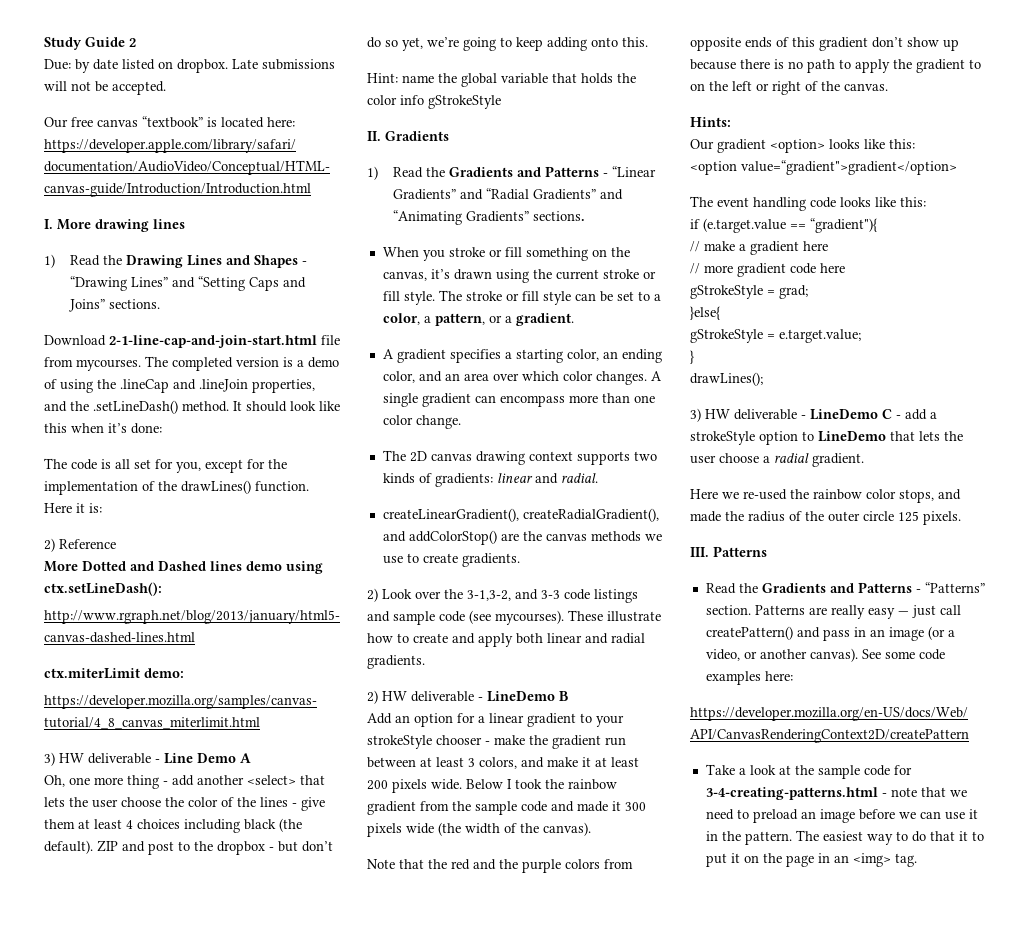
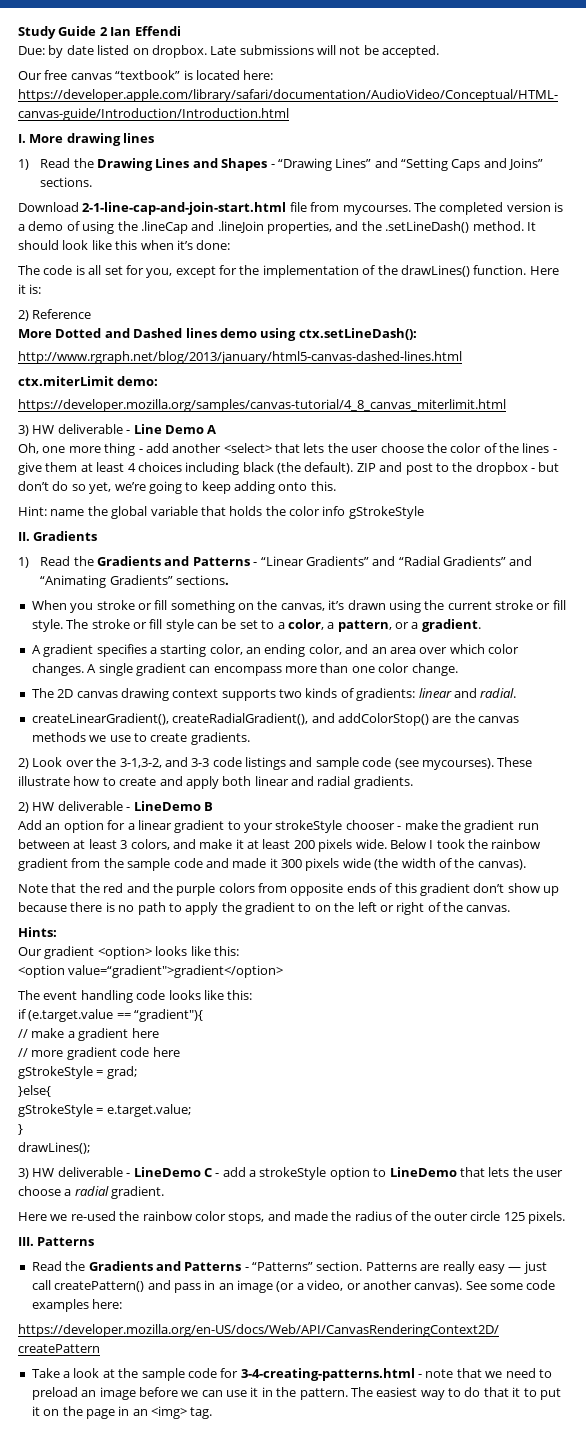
- Study Guide 2
+ Study Guide 2 Ian Effendi

